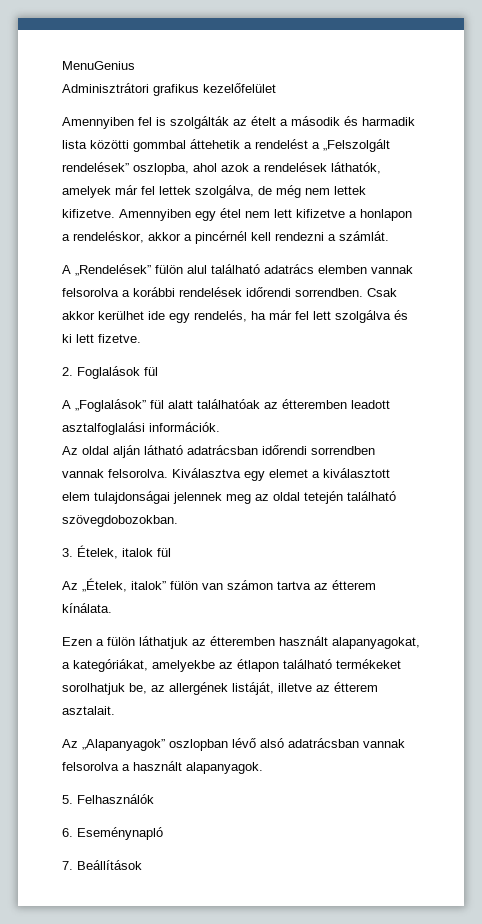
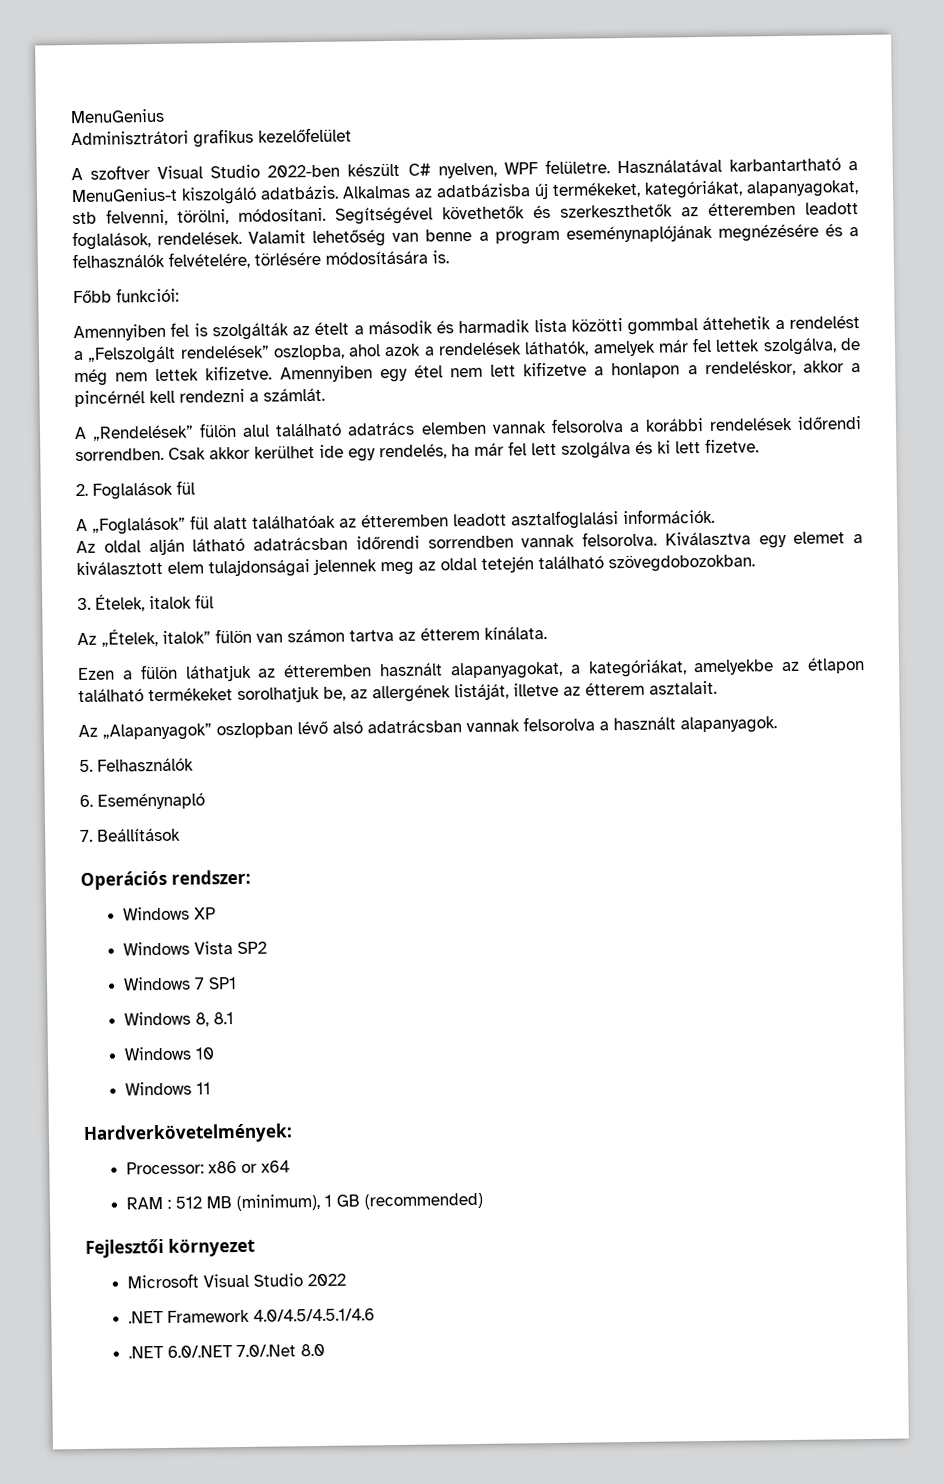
+ A szoftver Visual Studio 2022-ben készült C# nyelven, WPF felületre. Használatával karbantartható a MenuGenius-t kiszolgáló adatbázis. Alkalmas az adatbázisba új termékeket, kategóriákat, alapanyagokat, stb felvenni, törölni, módosítani. Segítségével követhetők és szerkeszthetők az étteremben leadott foglalások, rendelések. Valamit lehetőség van benne a program eseménynaplójának megnézésére és a felhasználók felvételére, törlésére módosítására is.
+ Főbb funkciói:
+ Operációs rendszer:
+ Windows XP
+ Windows Vista SP2
+ Windows 7 SP1
+ Windows 8, 8.1
+ Windows 10
+ Windows 11
+ Hardverkövetelmények:
+ Processor: x86 or x64
+ RAM : 512 MB (minimum), 1 GB (recommended)
+ Fejlesztői környezet
+ Microsoft Visual Studio 2022
+ .NET Framework 4.0/4.5/4.5.1/4.6
+ .NET 6.0/.NET 7.0/.Net 8.0

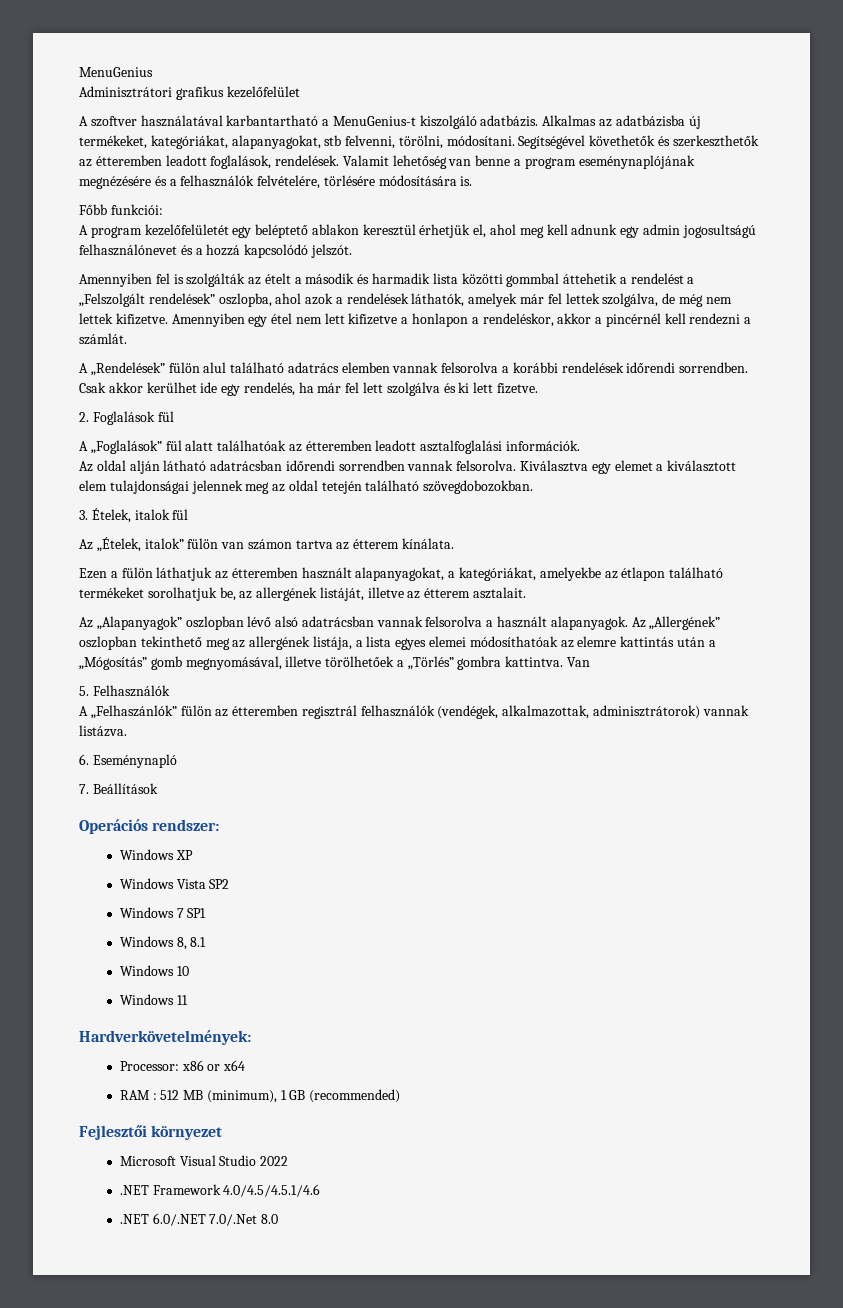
- A szoftver Visual Studio 2022-ben készült C# nyelven, WPF felületre. Használatával karbantartható a MenuGenius-t kiszolgáló adatbázis.
+ A szoftver használatával karbantartható a MenuGenius-t kiszolgáló adatbázis.
+ A program kezelőfelületét egy beléptető ablakon keresztül érhetjük el, ahol meg kell adnunk egy admin jogosultságú felhasználónevet és a hozzá kapcsolódó jelszót.
- Az „Alapanyagok” oszlopban lévő alsó adatrácsban vannak felsorolva a használt alapanyagok.
+ Az „Alapanyagok” oszlopban lévő alsó adatrácsban vannak felsorolva a használt alapanyagok. Az „Allergének” oszlopban tekinthető meg az allergének listája, a lista egyes elemei módosíthatóak az elemre kattintás után a „Mógosítás” gomb megnyomásával, illetve törölhetőek a „Törlés” gombra kattintva. Van
  5. Felhasználók
+ A „Felhaszánlók” fülön az étteremben regisztrál felhasználók (vendégek, alkalmazottak, adminisztrátorok) vannak listázva.

